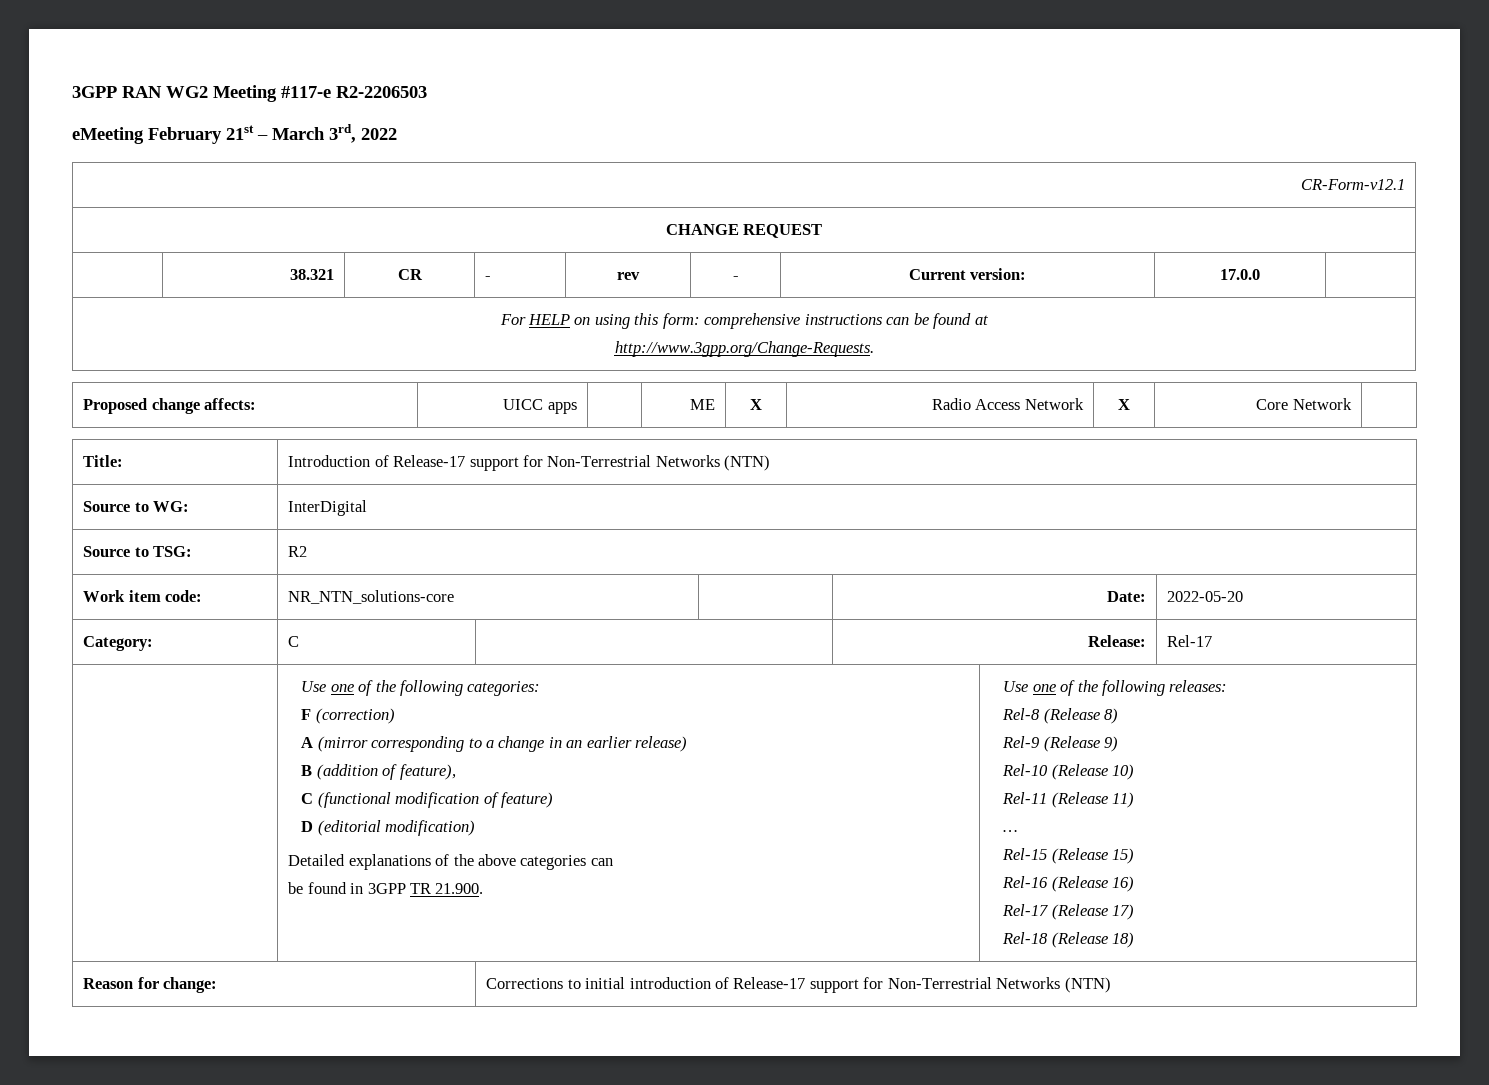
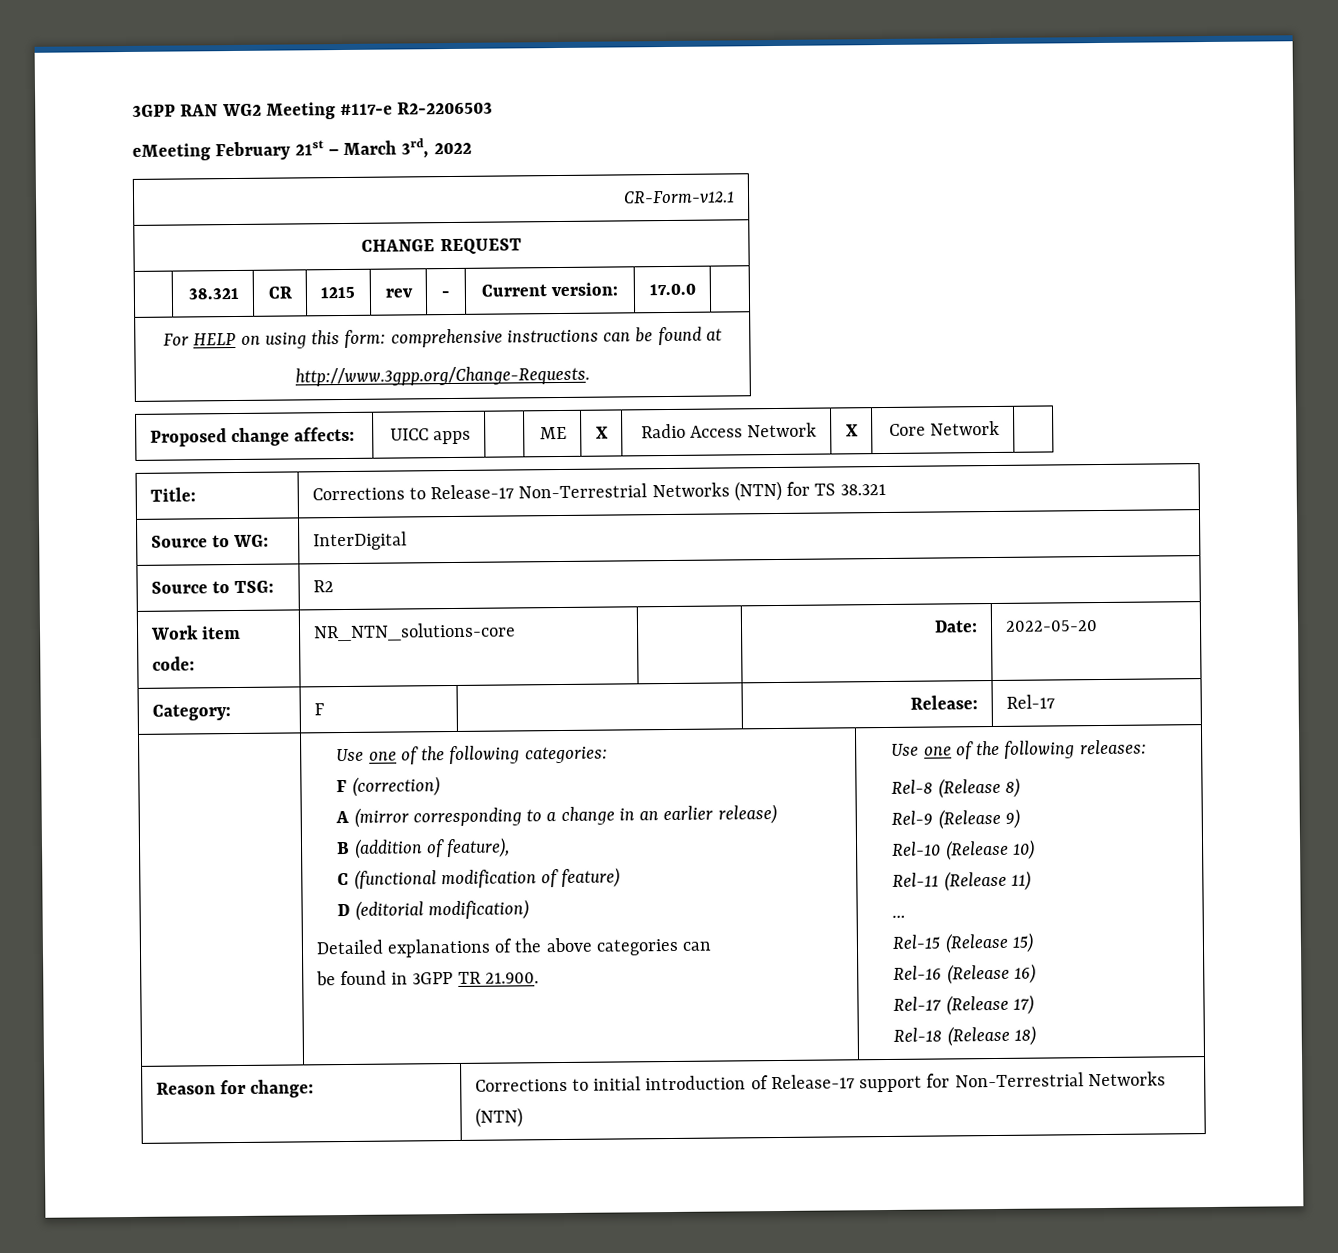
- | 38.321 | CR | - | rev | - | Current version: | 17.0.0 |
+ | 38.321 | CR | 1215 | rev | - | Current version: | 17.0.0 |
- Title: | Introduction of Release-17 support for Non-Terrestrial Networks (NTN)
+ Title: | Corrections to Release-17 Non-Terrestrial Networks (NTN) for TS 38.321
- Category: | C | | Release: | Rel-17
+ Category: | F | | Release: | Rel-17

